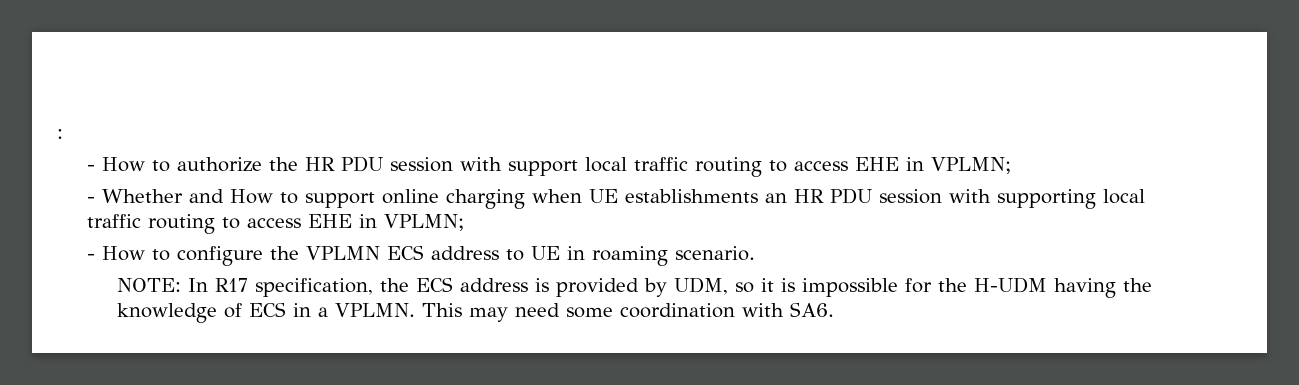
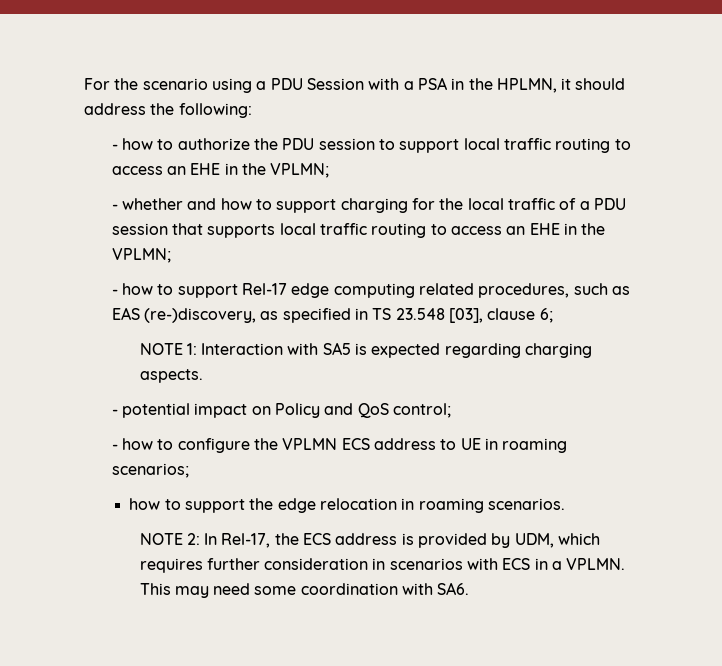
- :
- - How to authorize the HR PDU session with support local traffic routing to access EHE in VPLMN;
- - Whether and How to support online charging when UE establishments an HR PDU session with supporting local traffic routing to access EHE in VPLMN;
- - How to configure the VPLMN ECS address to UE in roaming scenario.
- NOTE: In R17 specification, the ECS address is provided by UDM, so it is impossible for the H-UDM having the knowledge of ECS in a VPLMN.
+ For the scenario using a PDU Session with a PSA in the HPLMN, it should address the following:
+ - how to authorize the PDU session to support local traffic routing to access an EHE in the VPLMN;
+ - whether and how to support charging for the local traffic of a PDU session that supports local traffic routing to access an EHE in the VPLMN;
+ - how to support Rel-17 edge computing related procedures, such as EAS (re-)discovery, as specified in TS 23.548 [03], clause 6;
+ NOTE 1: Interaction with SA5 is expected regarding charging aspects.
+ - potential impact on Policy and QoS control;
+ - how to configure the VPLMN ECS address to UE in roaming scenarios;
+ how to support the edge relocation in roaming scenarios.
+ NOTE 2: In Rel-17, the ECS address is provided by UDM, which requires further consideration in scenarios with ECS in a VPLMN.

